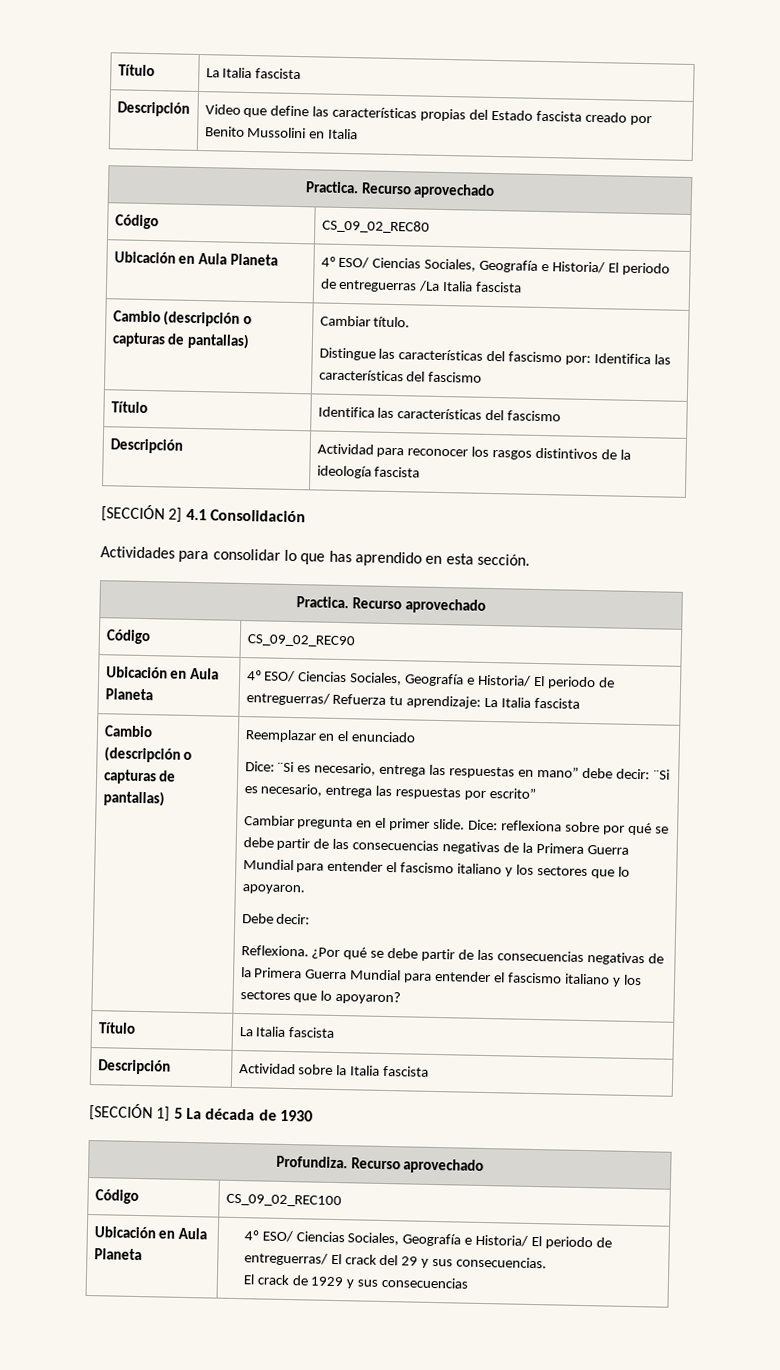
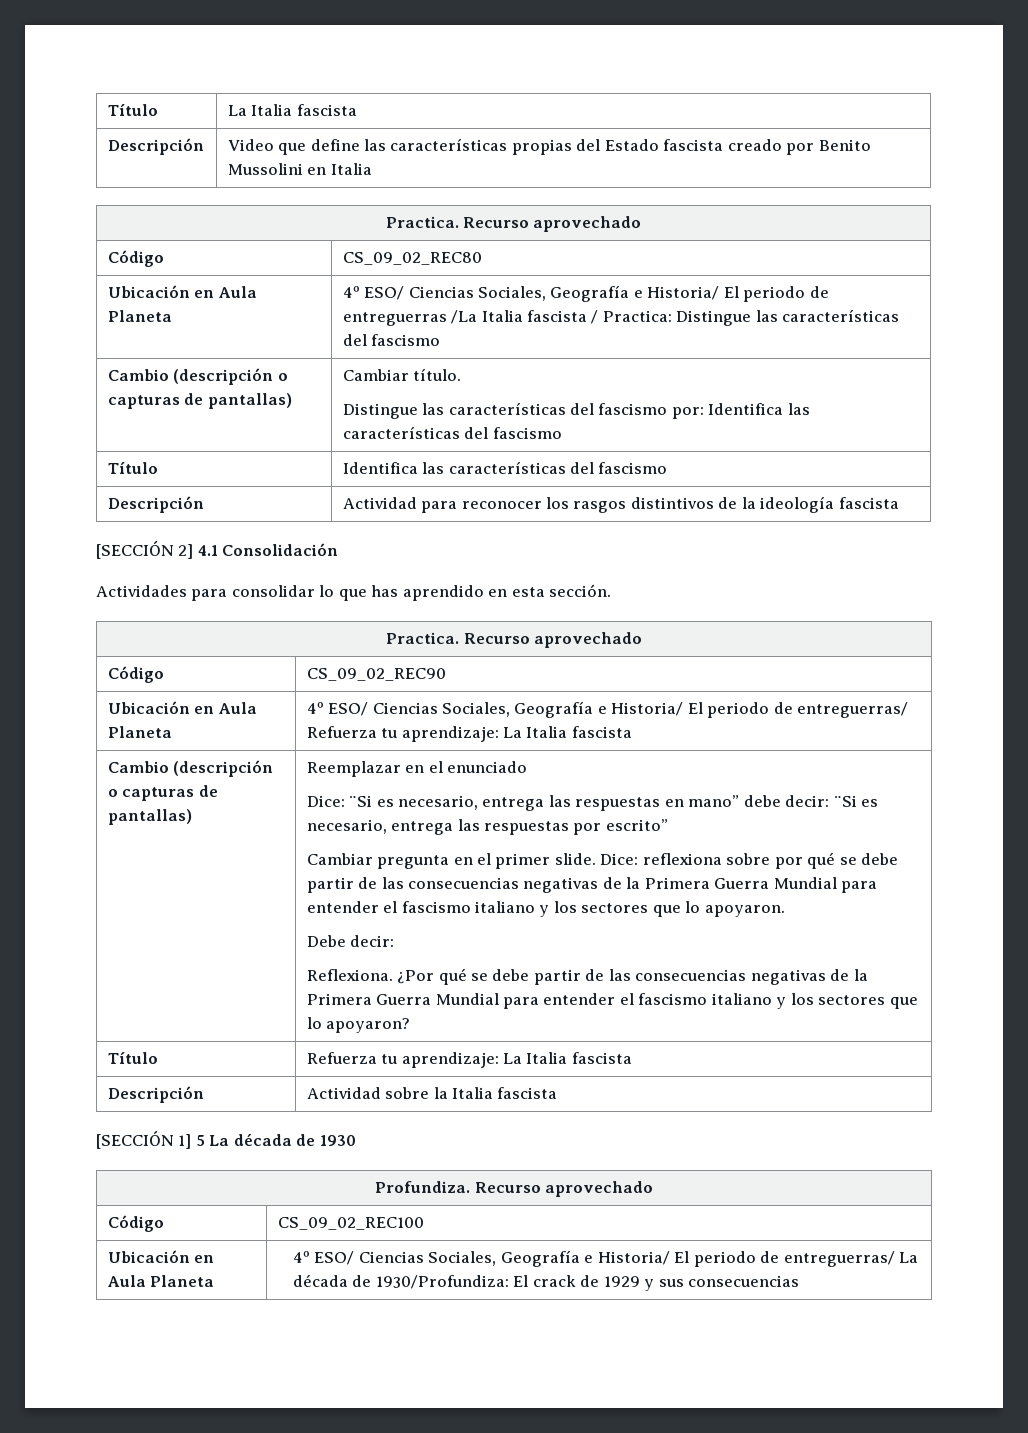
- Ubicación en Aula Planeta | 4º ESO/ Ciencias Sociales, Geografía e Historia/ El periodo de entreguerras /La Italia fascista
+ Ubicación en Aula Planeta | 4º ESO/ Ciencias Sociales, Geografía e Historia/ El periodo de entreguerras /La Italia fascista / Practica: Distingue las características del fascismo
  ¿Por qué se debe partir de las consecuencias negativas de la Primera Guerra Mundial para entender el fascismo italiano y los sectores que lo apoyaron?
- Título | La Italia fascista
+ Título | Refuerza tu aprendizaje: La Italia fascista
- Ubicación en Aula Planeta | 4º ESO/ Ciencias Sociales, Geografía e Historia/ El periodo de entreguerras/ El crack del 29 y sus consecuencias.
- El crack de 1929 y sus consecuencias
+ Ubicación en Aula Planeta | 4º ESO/ Ciencias Sociales, Geografía e Historia/ El periodo de entreguerras/ La década de 1930/Profundiza: El crack de 1929 y sus consecuencias

